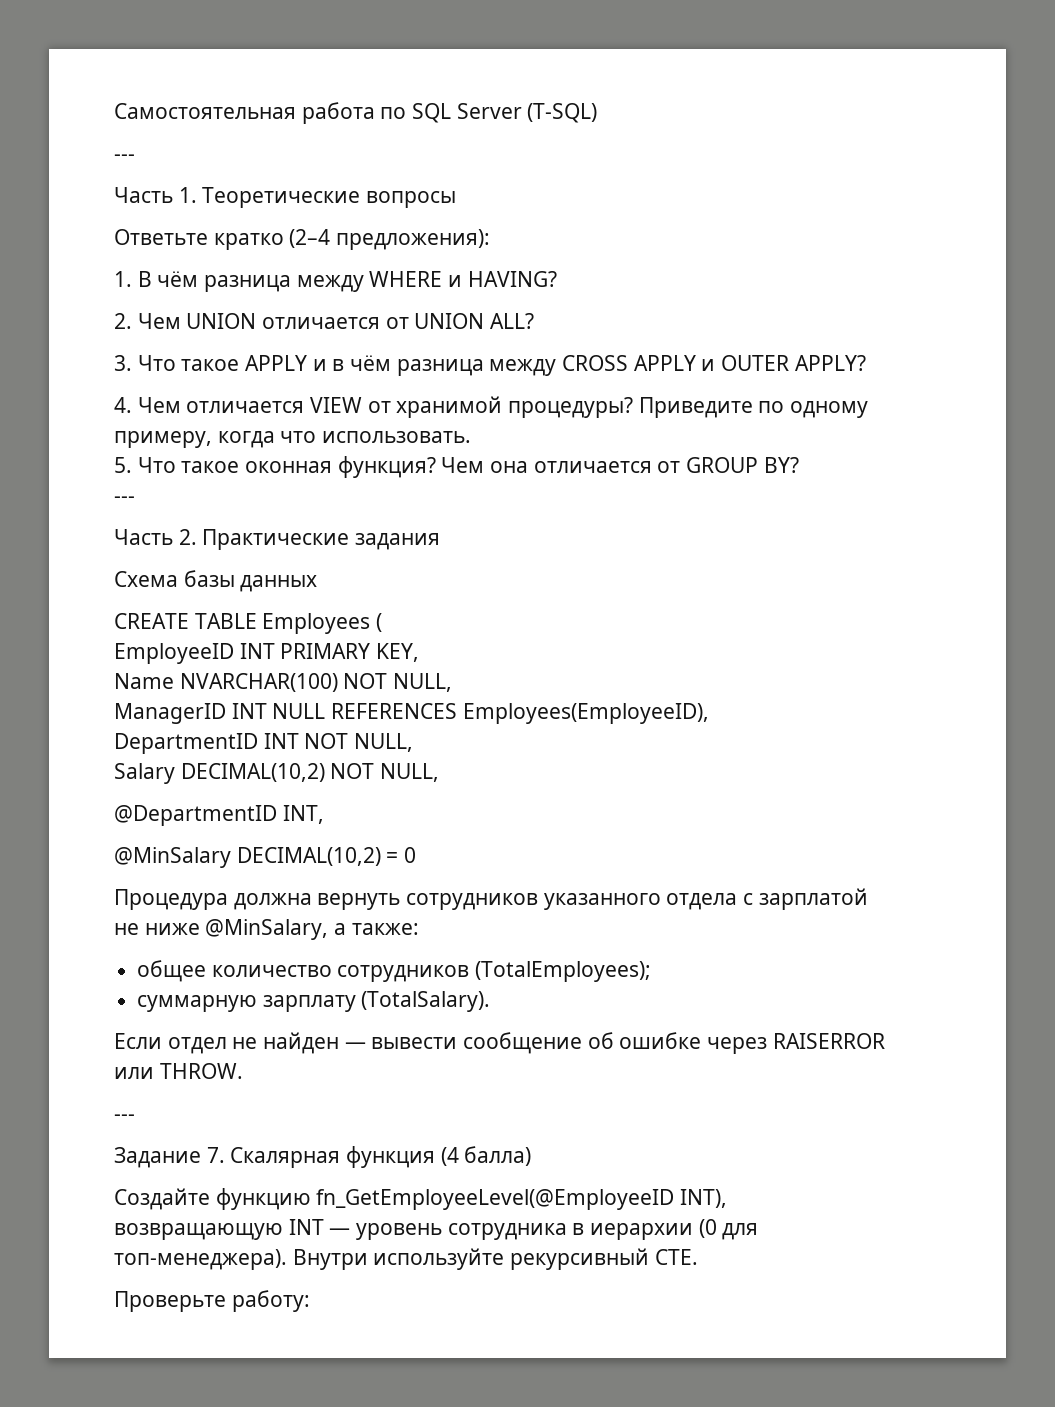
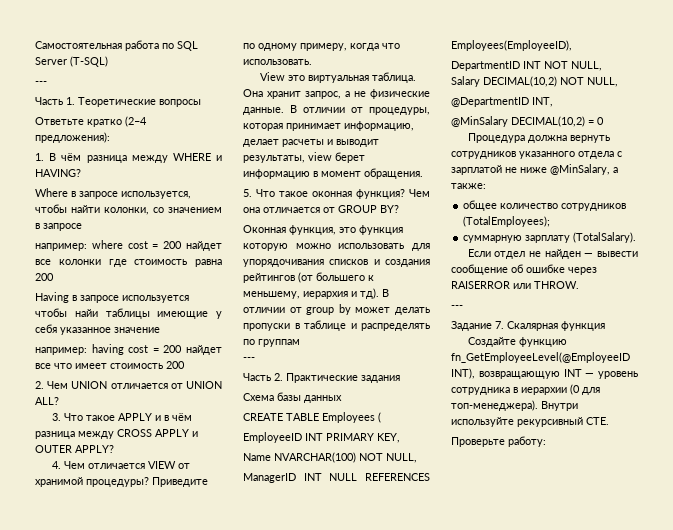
+ Where в запросе используется, чтобы найти колонки, со значением в запросе
+ например: where cost = 200 найдет все колонки где стоимость равна 200
+ Having в запросе используется чтобы найи таблицы имеющие у себя указанное значение
+ например: having cost = 200 найдет все что имеет стоимость 200
+ View это виртуальная таблица. Она хранит запрос, а не физические данные. В отличии от процедуры, которая принимает информацию, делает расчеты и выводит результаты, view берет информацию в момент обращения.
+ Оконная функция, это функция которую можно использовать для упорядочивания списков и создания рейтингов (от большего к меньшему, иерархия и тд). В отличии от group by может делать пропуски в таблице и распределять по группам
- Задание 7. Скалярная функция (4 балла)
+ Задание 7. Скалярная функция

